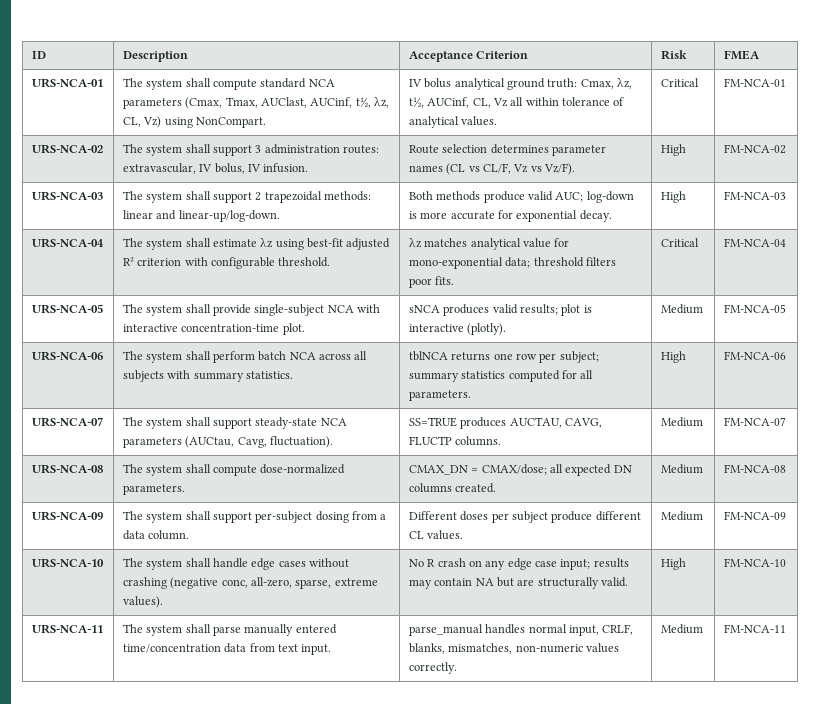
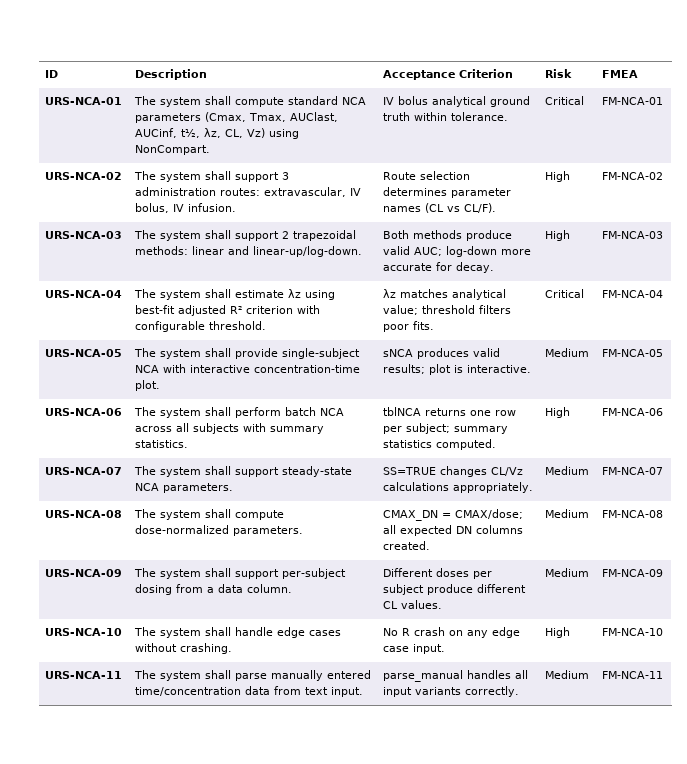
- URS-NCA-01 | The system shall compute standard NCA parameters (Cmax, Tmax, AUClast, AUCinf, t½, λz, CL, Vz) using NonCompart. | IV bolus analytical ground truth: Cmax, λz, t½, AUCinf, CL, Vz all within tolerance of analytical values. | Critical | FM-NCA-01
+ URS-NCA-01 | The system shall compute standard NCA parameters (Cmax, Tmax, AUClast, AUCinf, t½, λz, CL, Vz) using NonCompart. | IV bolus analytical ground truth within tolerance. | Critical | FM-NCA-01
- URS-NCA-02 | The system shall support 3 administration routes: extravascular, IV bolus, IV infusion. | Route selection determines parameter names (CL vs CL/F, Vz vs Vz/F). | High | FM-NCA-02
+ URS-NCA-02 | The system shall support 3 administration routes: extravascular, IV bolus, IV infusion. | Route selection determines parameter names (CL vs CL/F). | High | FM-NCA-02
- URS-NCA-03 | The system shall support 2 trapezoidal methods: linear and linear-up/log-down. | Both methods produce valid AUC; log-down is more accurate for exponential decay. | High | FM-NCA-03
+ URS-NCA-03 | The system shall support 2 trapezoidal methods: linear and linear-up/log-down. | Both methods produce valid AUC; log-down more accurate for decay. | High | FM-NCA-03
- URS-NCA-04 | The system shall estimate λz using best-fit adjusted R² criterion with configurable threshold. | λz matches analytical value for mono-exponential data; threshold filters poor fits. | Critical | FM-NCA-04
+ URS-NCA-04 | The system shall estimate λz using best-fit adjusted R² criterion with configurable threshold. | λz matches analytical value; threshold filters poor fits. | Critical | FM-NCA-04
- URS-NCA-05 | The system shall provide single-subject NCA with interactive concentration-time plot. | sNCA produces valid results; plot is interactive (plotly). | Medium | FM-NCA-05
+ URS-NCA-05 | The system shall provide single-subject NCA with interactive concentration-time plot. | sNCA produces valid results; plot is interactive. | Medium | FM-NCA-05
- URS-NCA-06 | The system shall perform batch NCA across all subjects with summary statistics. | tblNCA returns one row per subject; summary statistics computed for all parameters. | High | FM-NCA-06
+ URS-NCA-06 | The system shall perform batch NCA across all subjects with summary statistics. | tblNCA returns one row per subject; summary statistics computed. | High | FM-NCA-06
- URS-NCA-07 | The system shall support steady-state NCA parameters (AUCtau, Cavg, fluctuation). | SS=TRUE produces AUCTAU, CAVG, FLUCTP columns. | Medium | FM-NCA-07
+ URS-NCA-07 | The system shall support steady-state NCA parameters. | SS=TRUE changes CL/Vz calculations appropriately. | Medium | FM-NCA-07
- URS-NCA-10 | The system shall handle edge cases without crashing (negative conc, all-zero, sparse, extreme values). | No R crash on any edge case input; results may contain NA but are structurally valid. | High | FM-NCA-10
+ URS-NCA-10 | The system shall handle edge cases without crashing. | No R crash on any edge case input. | High | FM-NCA-10
- URS-NCA-11 | The system shall parse manually entered time/concentration data from text input. | parse_manual handles normal input, CRLF, blanks, mismatches, non-numeric values correctly. | Medium | FM-NCA-11
+ URS-NCA-11 | The system shall parse manually entered time/concentration data from text input. | parse_manual handles all input variants correctly. | Medium | FM-NCA-11

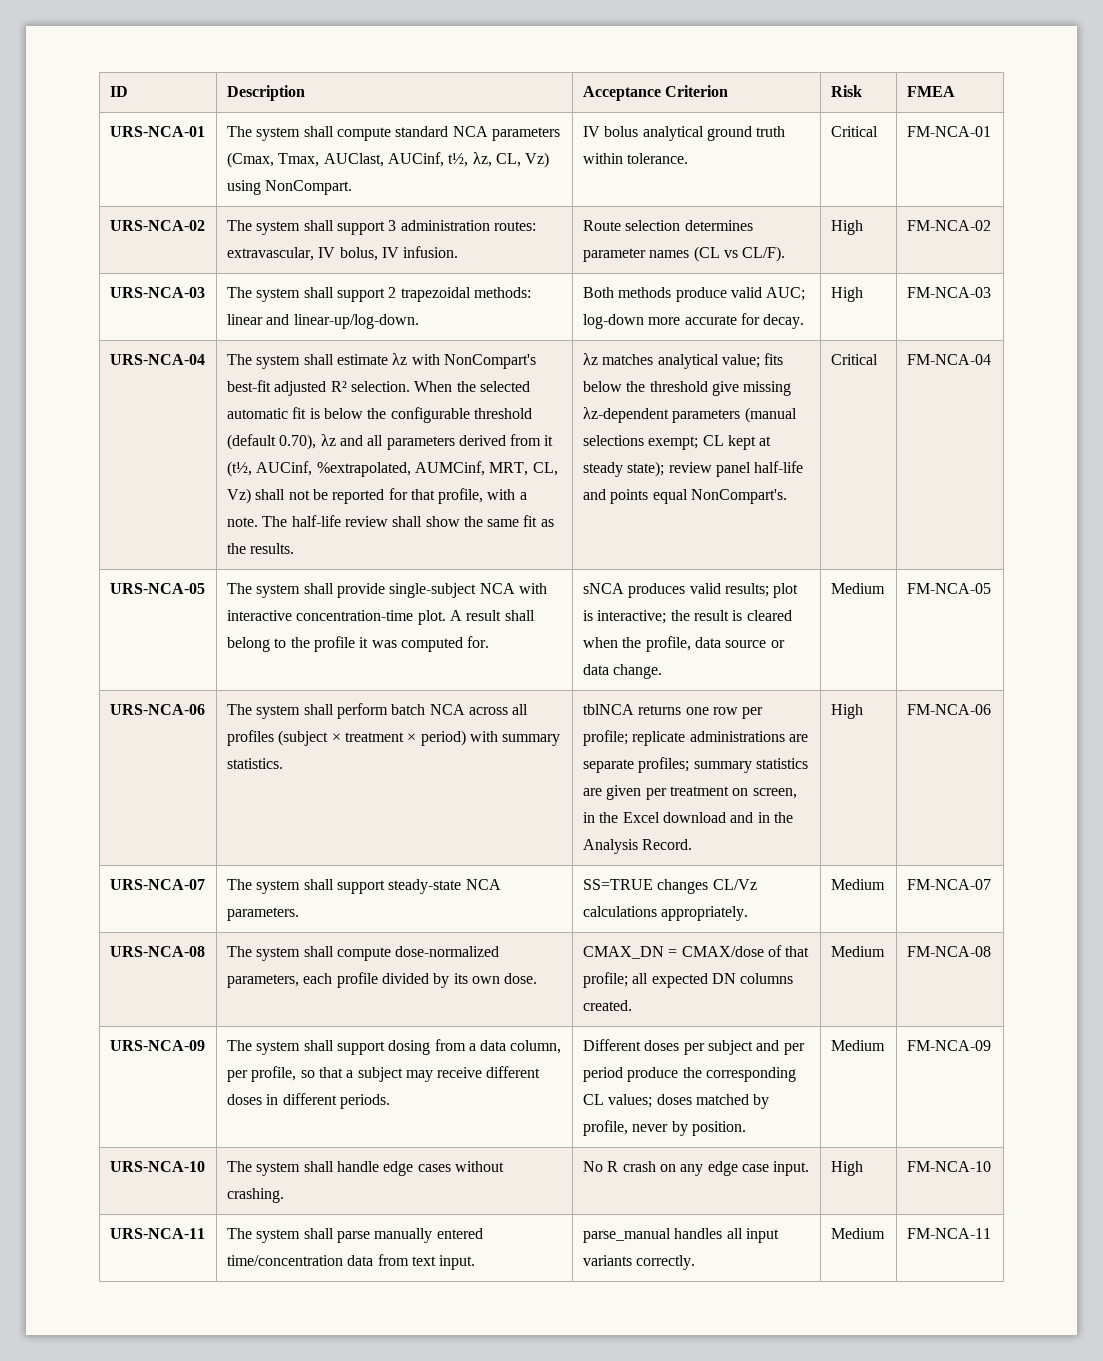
- The system shall estimate λz using best-fit adjusted R² criterion with configurable threshold. | λz matches analytical value; threshold filters poor fits.
+ The system shall estimate λz with NonCompart's best-fit adjusted R² selection. When the selected automatic fit is below the configurable threshold (default 0.70), λz and all parameters derived from it (t½, AUCinf, %extrapolated, AUMCinf, MRT, CL, Vz) shall not be reported for that profile, with a note. The half-life review shall show the same fit as the results. | λz matches analytical value; fits below the threshold give missing λz-dependent parameters (manual selections exempt; CL kept at steady state); review panel half-life and points equal NonCompart's.
+ A result shall belong to the profile it was computed for.
- sNCA produces valid results; plot is interactive.
+ sNCA produces valid results; plot is interactive; the result is cleared when the profile, data source or data change.
- The system shall perform batch NCA across all subjects with summary statistics.
+ The system shall perform batch NCA across all profiles (subject × treatment × period) with summary statistics.
- tblNCA returns one row per subject; summary statistics computed.
+ tblNCA returns one row per profile; replicate administrations are separate profiles; summary statistics are given per treatment on screen, in the Excel download and in the Analysis Record.
- URS-NCA-08 | The system shall compute dose-normalized parameters. | CMAX_DN = CMAX/dose; all expected DN columns created. | Medium | FM-NCA-08
+ URS-NCA-08 | The system shall compute dose-normalized parameters, each profile divided by its own dose. | CMAX_DN = CMAX/dose of that profile; all expected DN columns created. | Medium | FM-NCA-08
- The system shall support per-subject dosing from a data column. | Different doses per subject produce different CL values.
+ The system shall support dosing from a data column, per profile, so that a subject may receive different doses in different periods. | Different doses per subject and per period produce the corresponding CL values; doses matched by profile, never by position.

